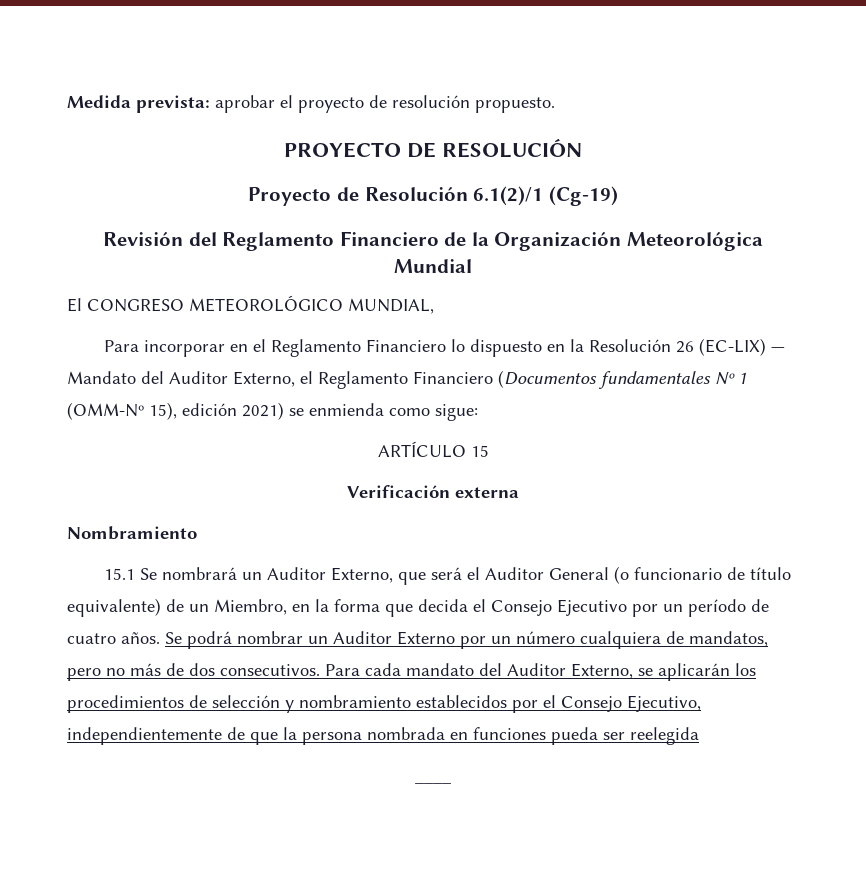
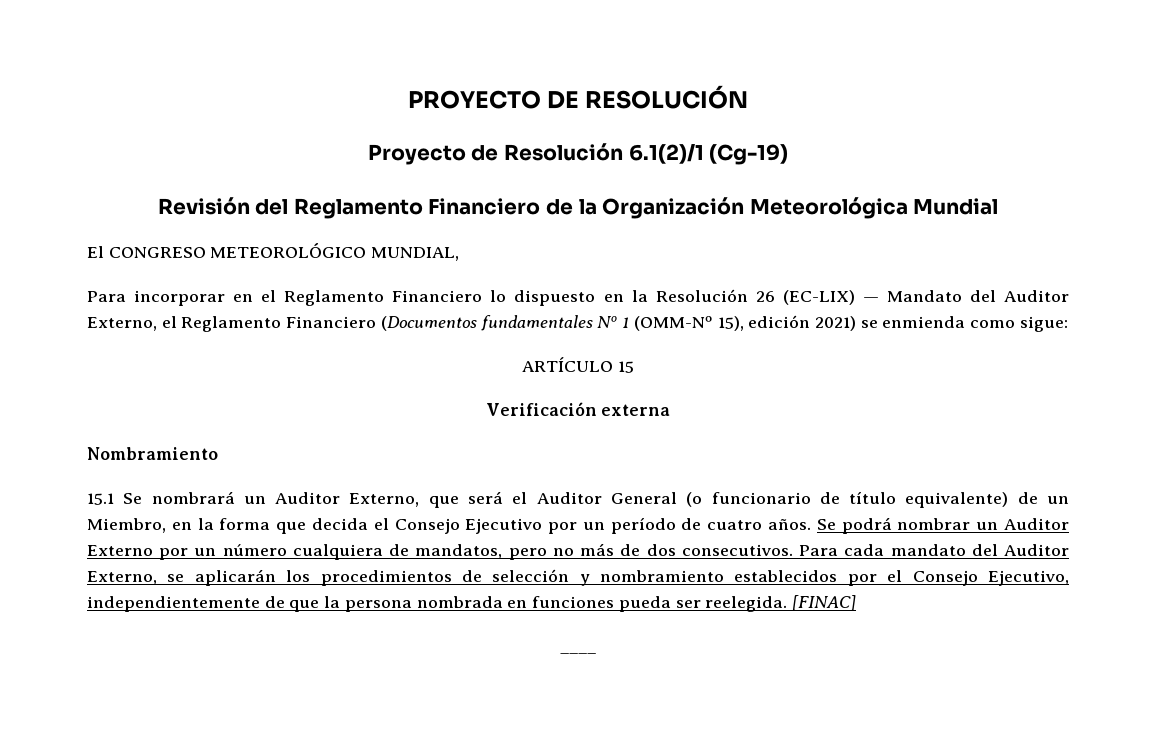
- Medida prevista: aprobar el proyecto de resolución propuesto.
- Para cada mandato del Auditor Externo, se aplicarán los procedimientos de selección y nombramiento establecidos por el Consejo Ejecutivo, independientemente de que la persona nombrada en funciones pueda ser reelegida
+ Para cada mandato del Auditor Externo, se aplicarán los procedimientos de selección y nombramiento establecidos por el Consejo Ejecutivo, independientemente de que la persona nombrada en funciones pueda ser reelegida. [FINAC]

